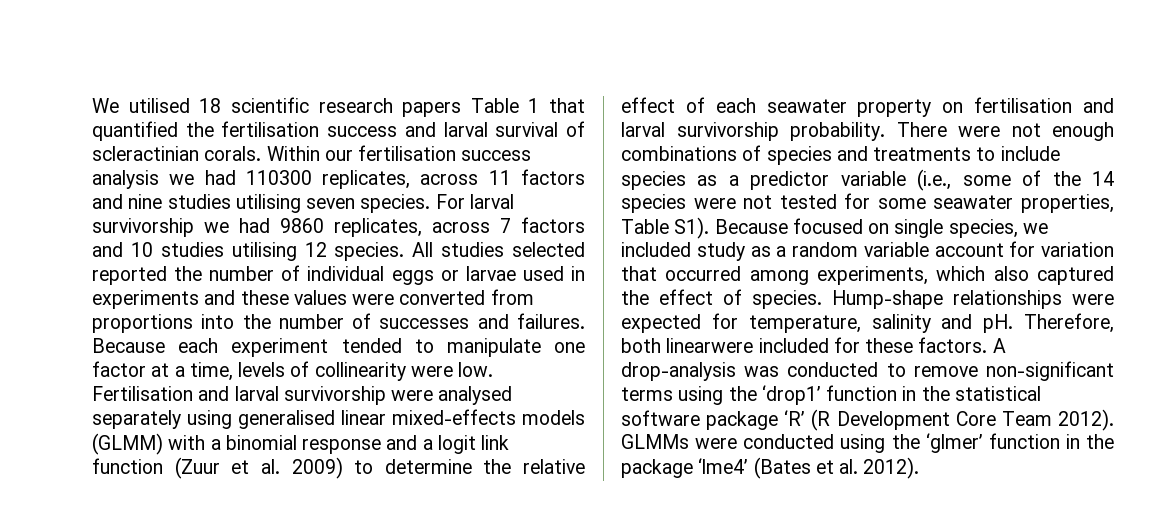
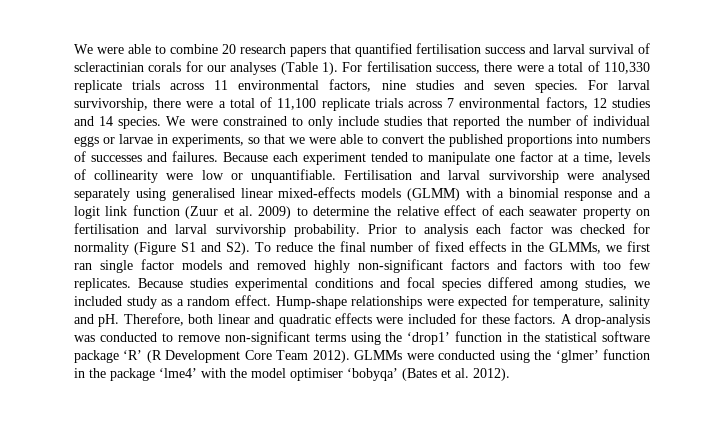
- We utilised 18 scientific research papers Table 1 that quantified the fertilisation success and larval survival of scleractinian corals. Within our fertilisation success analysis we had 110300 replicates, across 11 factors and nine studies utilising seven species.
+ We were able to combine 20 research papers that quantified fertilisation success and larval survival of scleractinian corals for our analyses (Table 1). For fertilisation success, there were a total of 110,330 replicate trials across 11 environmental factors, nine studies and seven species.
- For larval survivorship we had 9860 replicates, across 7 factors and 10 studies utilising 12 species. All studies selected reported the number of individual eggs or larvae used in experiments and these values were converted from proportions into the number of successes and failures.
+ For larval survivorship, there were a total of 11,100 replicate trials across 7 environmental factors, 12 studies and 14 species. We were constrained to only include studies that reported the number of individual eggs or larvae in experiments, so that we were able to convert the published proportions into numbers of successes and failures.
- Because each experiment tended to manipulate one factor at a time, levels of collinearity were low.
+ Because each experiment tended to manipulate one factor at a time, levels of collinearity were low or unquantifiable.
- There were not enough combinations of species and treatments to include species as a predictor variable (i.e., some of the 14 species were not tested for some seawater properties, Table S1). Because focused on single species, we included study as a random variable account for variation that occurred among experiments, which also captured the effect of species.
+ Prior to analysis each factor was checked for normality (Figure S1 and S2). To reduce the final number of fixed effects in the GLMMs, we first ran single factor models and removed highly non-significant factors and factors with too few replicates. Because studies experimental conditions and focal species differed among studies, we included study as a random effect.
- Therefore, both linearwere included for these factors.
+ Therefore, both linear and quadratic effects were included for these factors.
- GLMMs were conducted using the ‘glmer’ function in the package ‘lme4’ (Bates et al. 2012).
+ GLMMs were conducted using the ‘glmer’ function in the package ‘lme4’ with the model optimiser ‘bobyqa’ (Bates et al. 2012).

